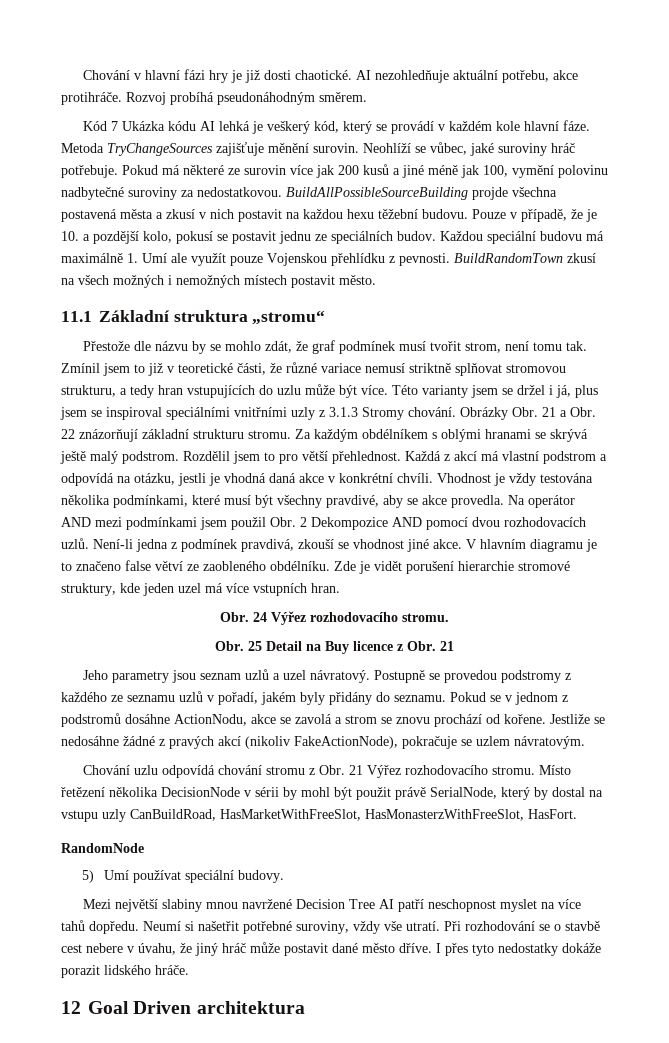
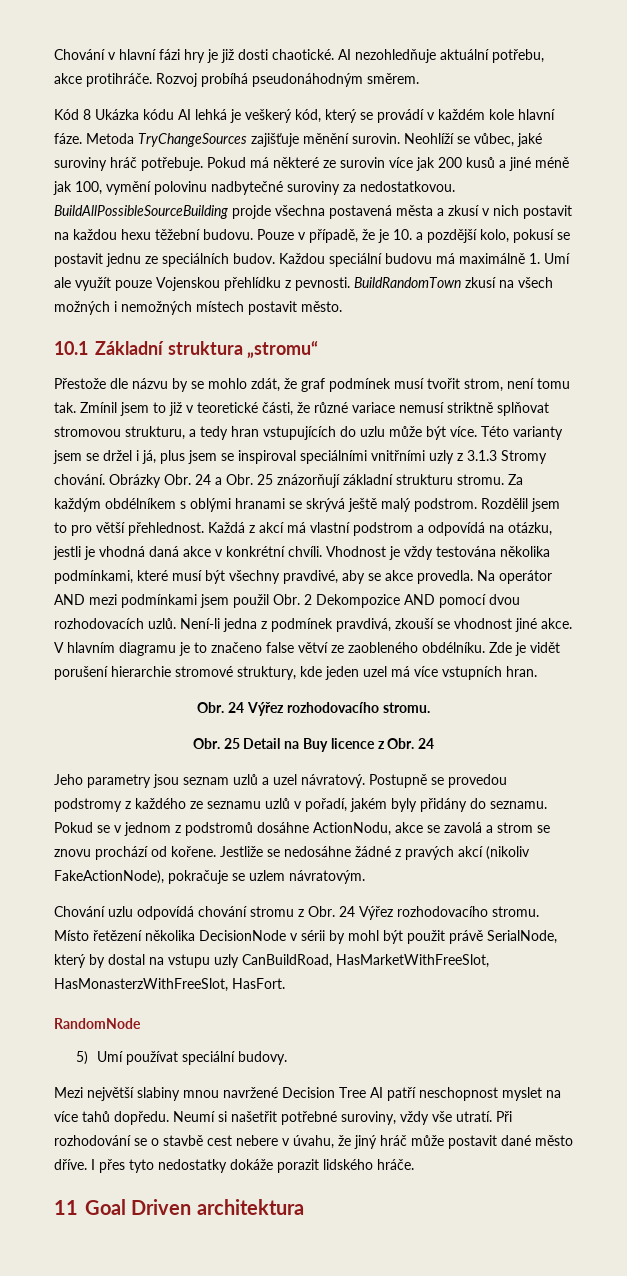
- Kód 7 Ukázka kódu AI lehká je veškerý kód, který se provádí v každém kole hlavní fáze.
+ Kód 8 Ukázka kódu AI lehká je veškerý kód, který se provádí v každém kole hlavní fáze.
- 11.1 Základní struktura „stromu“
+ 10.1 Základní struktura „stromu“
- Obrázky Obr. 21 a Obr. 22 znázorňují základní strukturu stromu.
+ Obrázky Obr. 24 a Obr. 25 znázorňují základní strukturu stromu.
- Obr. 25 Detail na Buy licence z Obr. 21
+ Obr. 25 Detail na Buy licence z Obr. 24
- Chování uzlu odpovídá chování stromu z Obr. 21 Výřez rozhodovacího stromu.
+ Chování uzlu odpovídá chování stromu z Obr. 24 Výřez rozhodovacího stromu.
- 12 Goal Driven architektura
+ 11 Goal Driven architektura

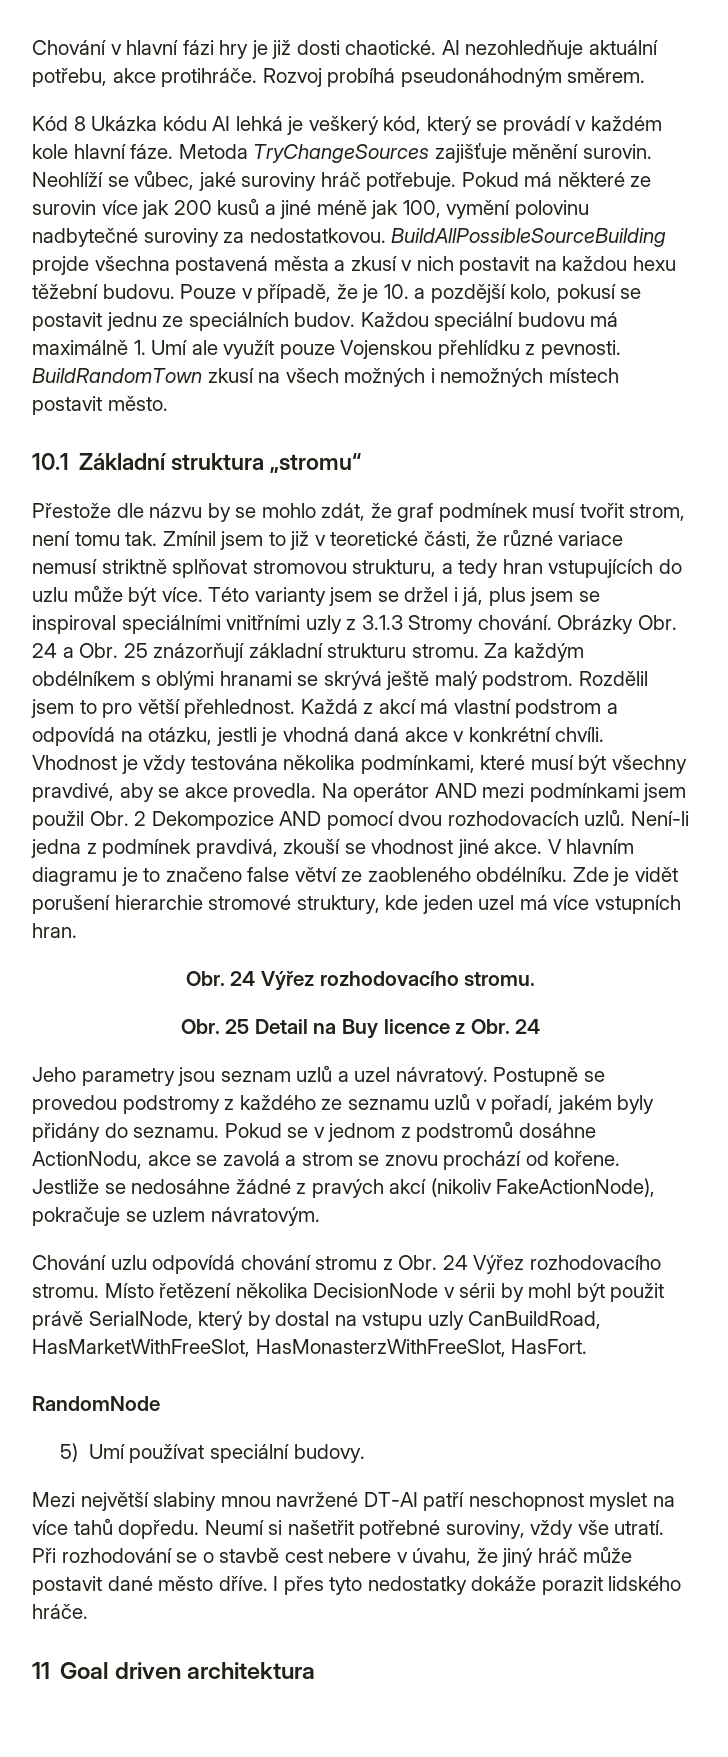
- Mezi největší slabiny mnou navržené Decision Tree AI patří neschopnost myslet na více tahů dopředu.
+ Mezi největší slabiny mnou navržené DT-AI patří neschopnost myslet na více tahů dopředu.
- 11 Goal Driven architektura
+ 11 Goal driven architektura

